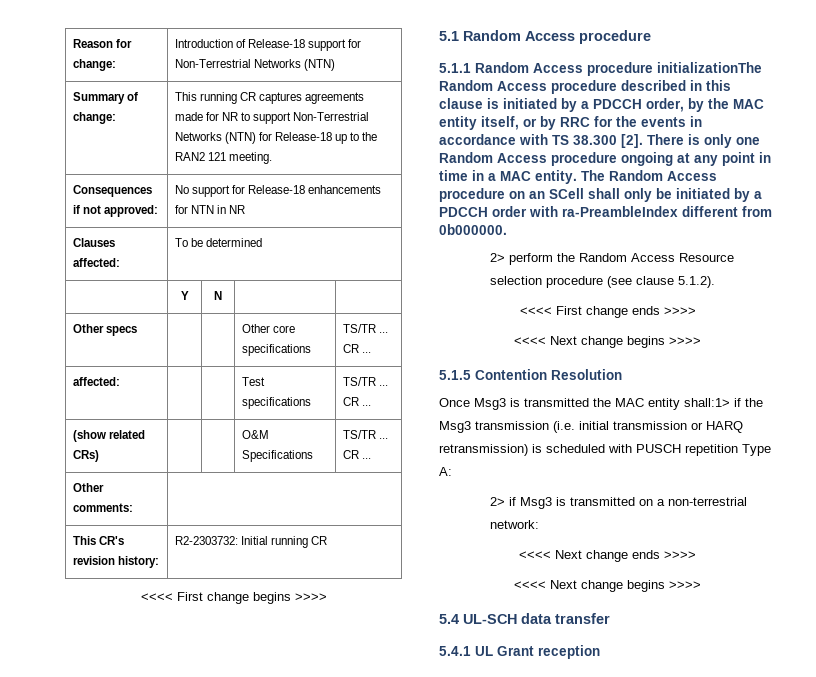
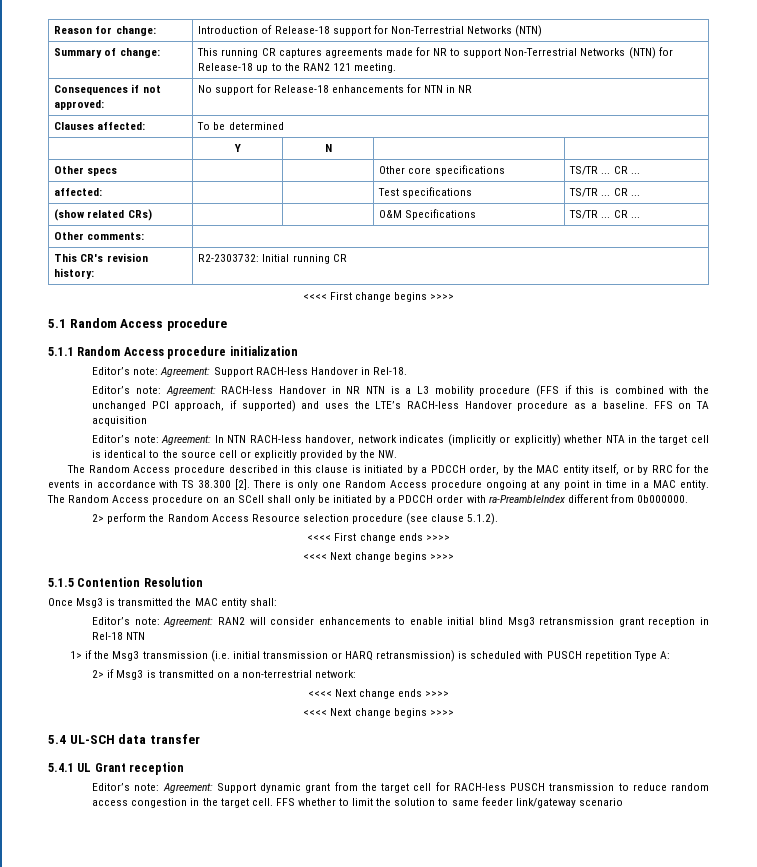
- 5.1.1 Random Access procedure initializationThe Random Access procedure described in this clause is initiated by a PDCCH order, by the MAC entity itself, or by RRC for the events in accordance with TS 38.300 [2].
+ 5.1.1 Random Access procedure initialization
+ Editor’s note: Agreement: Support RACH-less Handover in Rel-18.
+ Editor’s note: Agreement: RACH-less Handover in NR NTN is a L3 mobility procedure (FFS if this is combined with the unchanged PCI approach, if supported) and uses the LTE’s RACH-less Handover procedure as a baseline. FFS on TA acquisition
+ Editor’s note: Agreement: In NTN RACH-less handover, network indicates (implicitly or explicitly) whether NTA in the target cell is identical to the source cell or explicitly provided by the NW.
+ The Random Access procedure described in this clause is initiated by a PDCCH order, by the MAC entity itself, or by RRC for the events in accordance with TS 38.300 [2].
- Once Msg3 is transmitted the MAC entity shall:1> if the Msg3 transmission (i.e. initial transmission or HARQ retransmission) is scheduled with PUSCH repetition Type A:
+ Once Msg3 is transmitted the MAC entity shall:
+ Editor’s note: Agreement: RAN2 will consider enhancements to enable initial blind Msg3 retransmission grant reception in Rel-18 NTN
+ 1> if the Msg3 transmission (i.e. initial transmission or HARQ retransmission) is scheduled with PUSCH repetition Type A:
+ Editor’s note: Agreement: Support dynamic grant from the target cell for RACH-less PUSCH transmission to reduce random access congestion in the target cell. FFS whether to limit the solution to same feeder link/gateway scenario

